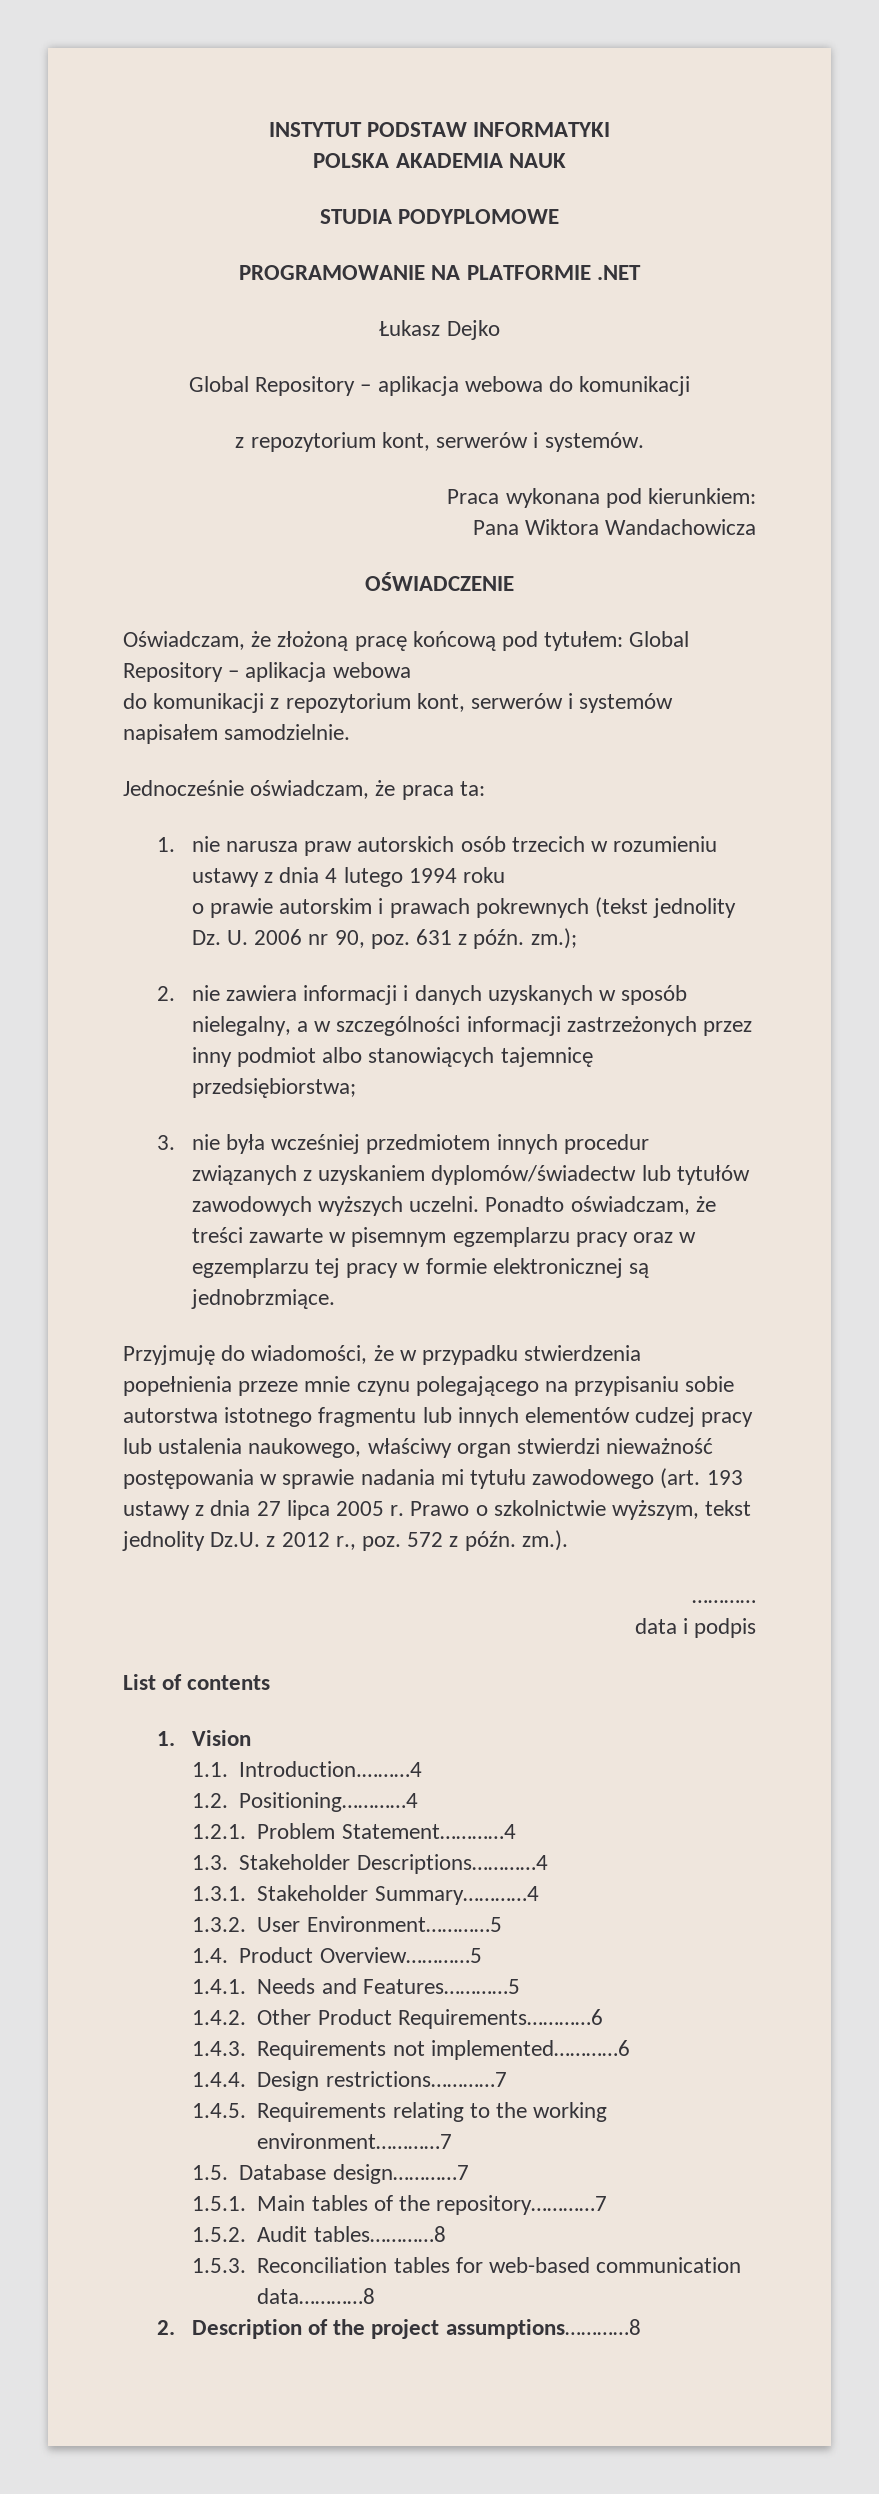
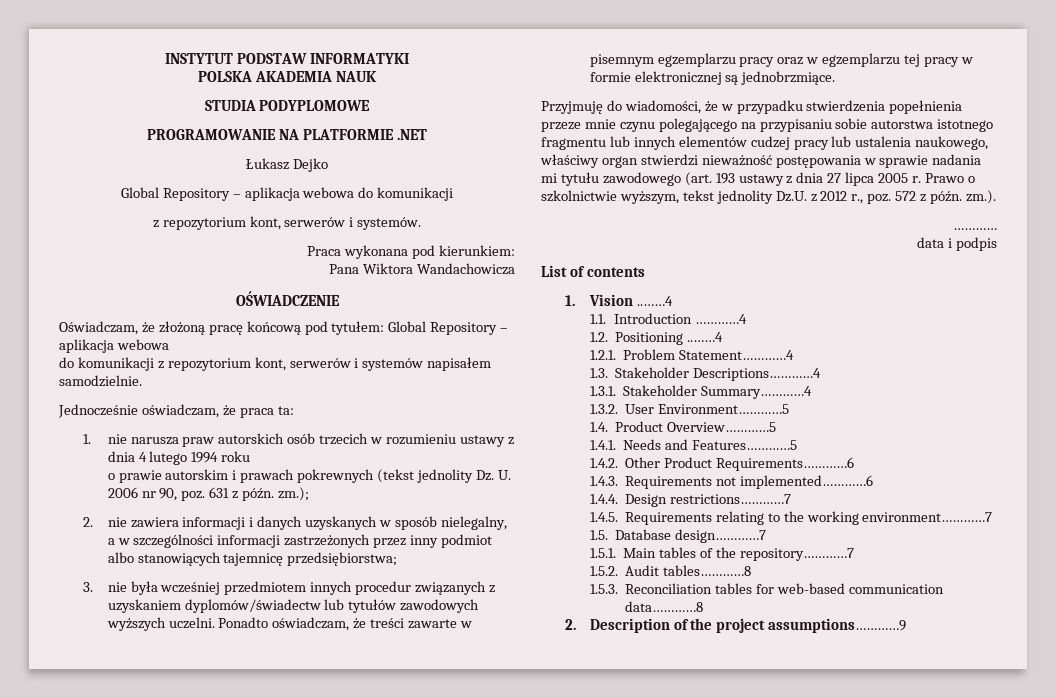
- 1. Vision
+ 1. Vision ..……4
- 1.1. Introduction.………4
+ 1.1. Introduction …………4
- 1.2. Positioning…………4
+ 1.2. Positioning ..……4
- 2. Description of the project assumptions…………8
+ 2. Description of the project assumptions…………9

